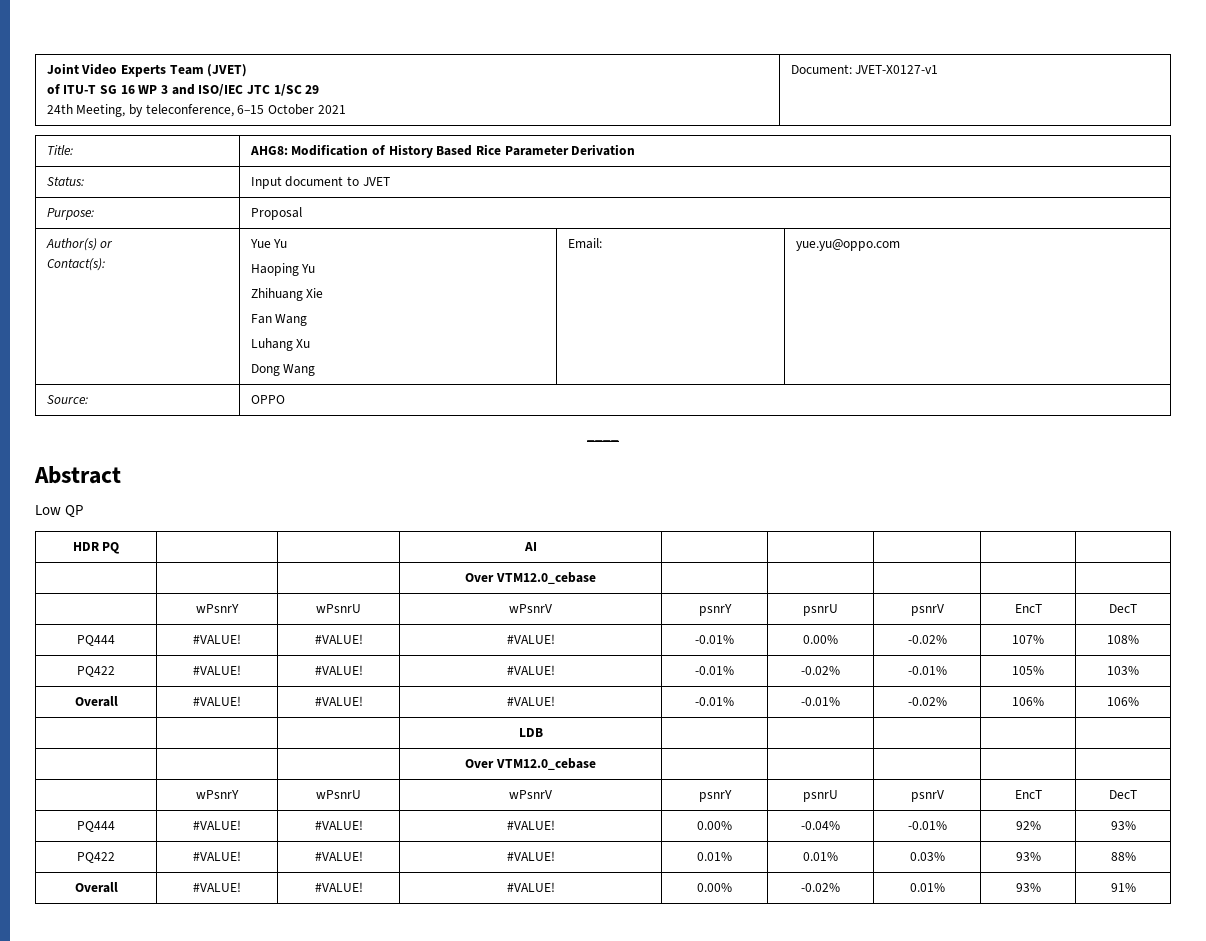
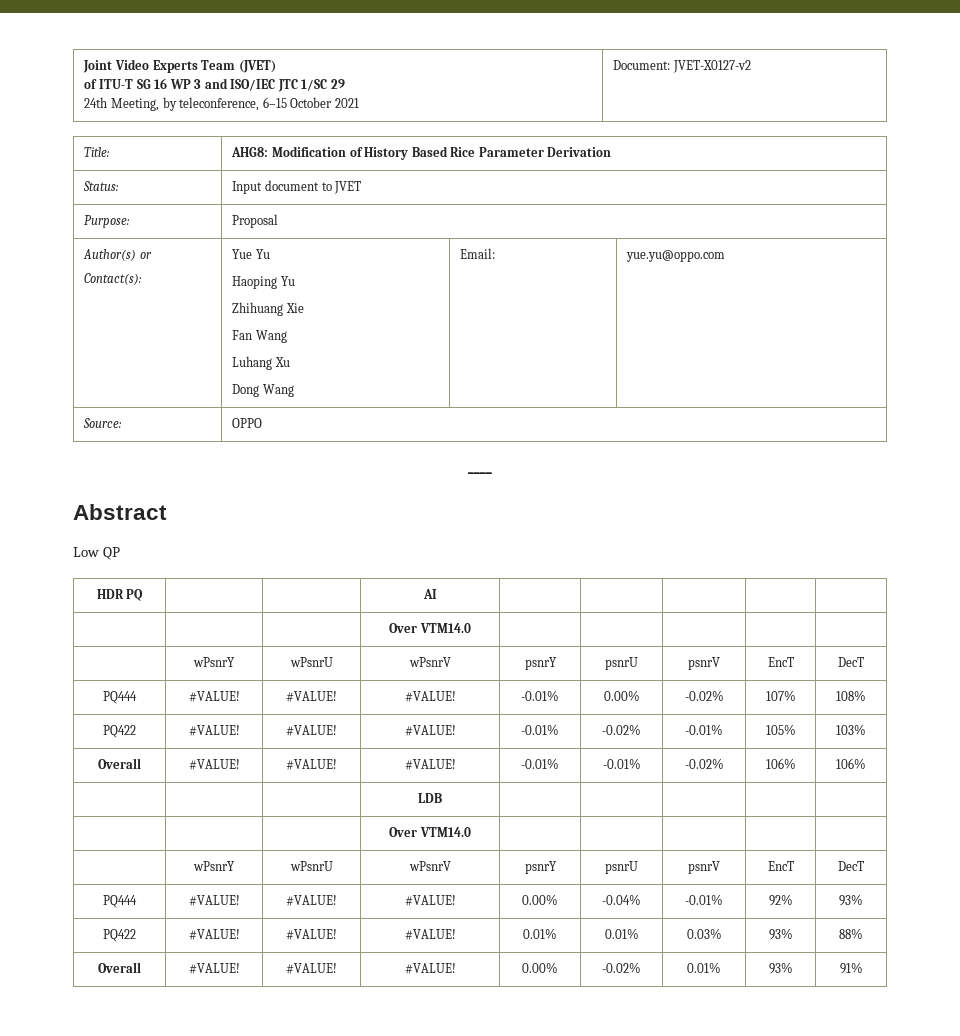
  Joint Video Experts Team (JVET)
  of ITU-T SG 16 WP 3 and ISO/IEC JTC 1/SC 29
- 24th Meeting, by teleconference, 6–15 October 2021 | Document: JVET-X0127-v1
+ 24th Meeting, by teleconference, 6–15 October 2021 | Document: JVET-X0127-v2
  HDR PQ | | | AI | | | | |
- | | | Over VTM12.0_cebase | | | | |
+ | | | Over VTM14.0 | | | | |
  | | | LDB | | | | |
- | | | Over VTM12.0_cebase | | | | |
+ | | | Over VTM14.0 | | | | |

